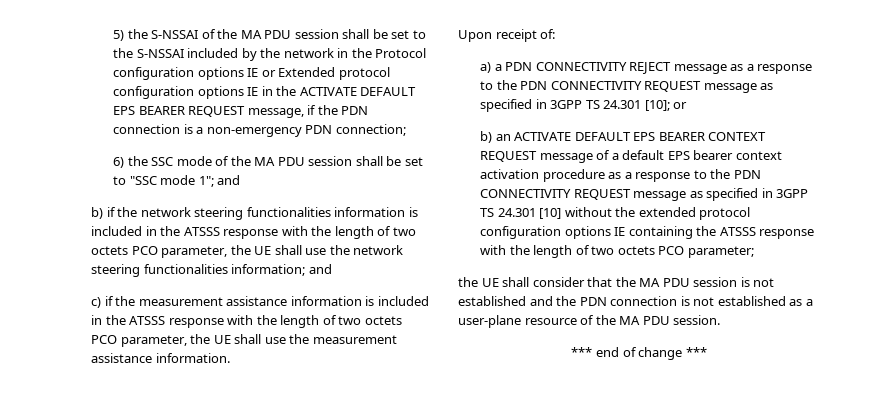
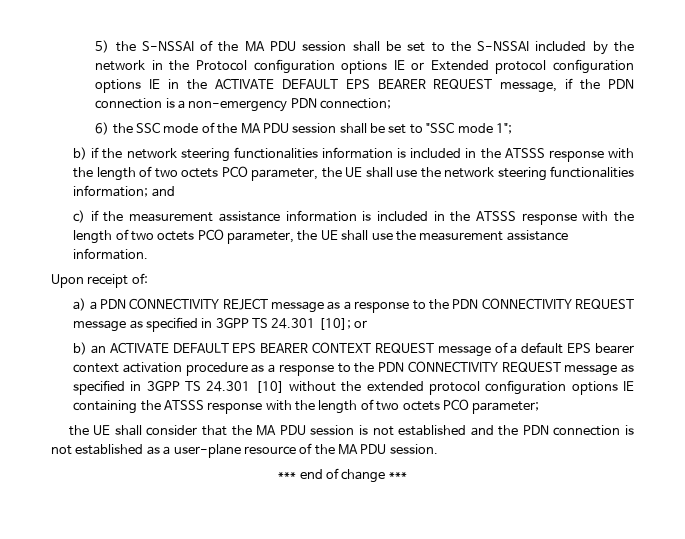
- 6) the SSC mode of the MA PDU session shall be set to "SSC mode 1"; and
+ 6) the SSC mode of the MA PDU session shall be set to "SSC mode 1";

